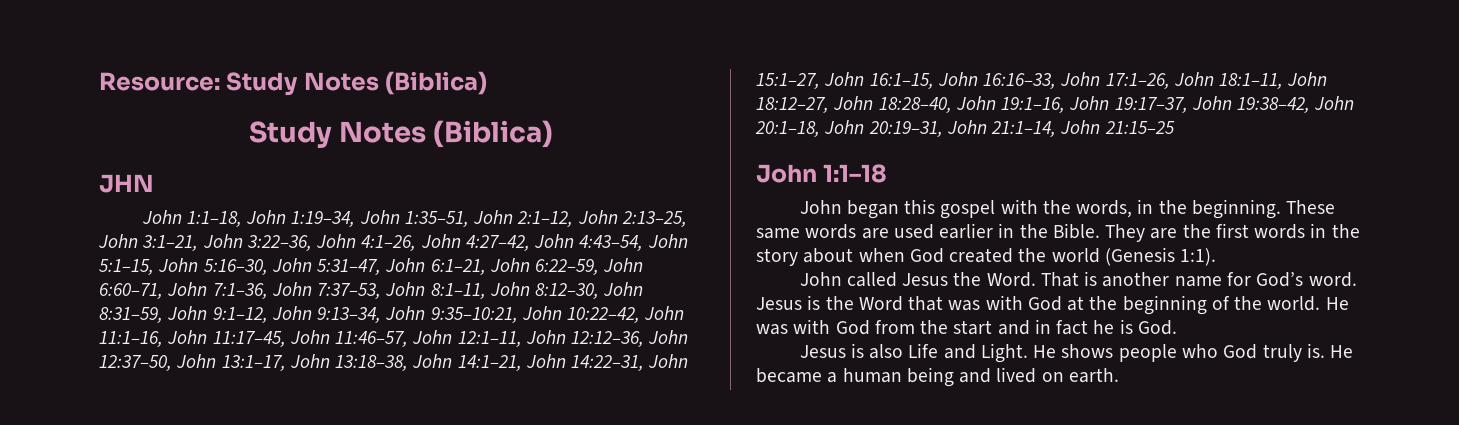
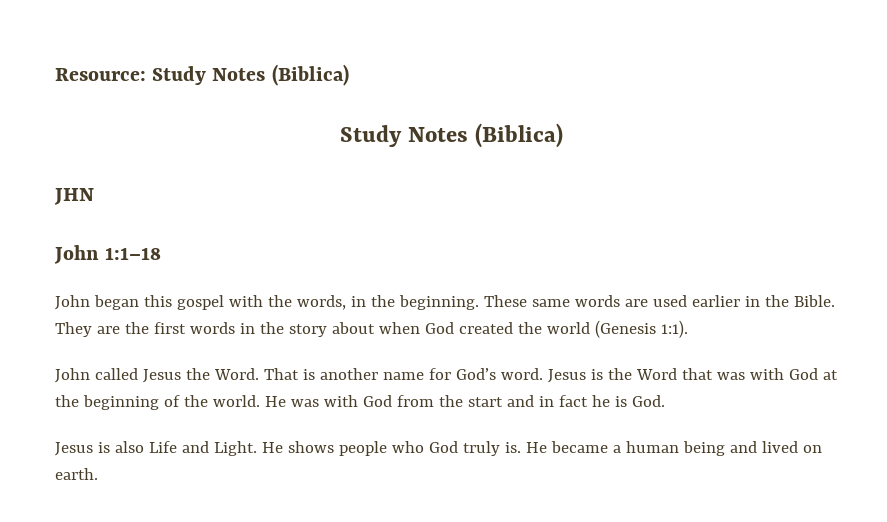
- John 1:1–18, John 1:19–34, John 1:35–51, John 2:1–12, John 2:13–25, John 3:1–21, John 3:22–36, John 4:1–26, John 4:27–42, John 4:43–54, John 5:1–15, John 5:16–30, John 5:31–47, John 6:1–21, John 6:22–59, John 6:60–71, John 7:1–36, John 7:37–53, John 8:1–11, John 8:12–30, John 8:31–59, John 9:1–12, John 9:13–34, John 9:35–10:21, John 10:22–42, John 11:1–16, John 11:17–45, John 11:46–57, John 12:1–11, John 12:12–36, John 12:37–50, John 13:1–17, John 13:18–38, John 14:1–21, John 14:22–31, John 15:1–27, John 16:1–15, John 16:16–33, John 17:1–26, John 18:1–11, John 18:12–27, John 18:28–40, John 19:1–16, John 19:17–37, John 19:38–42, John 20:1–18, John 20:19–31, John 21:1–14, John 21:15–25

